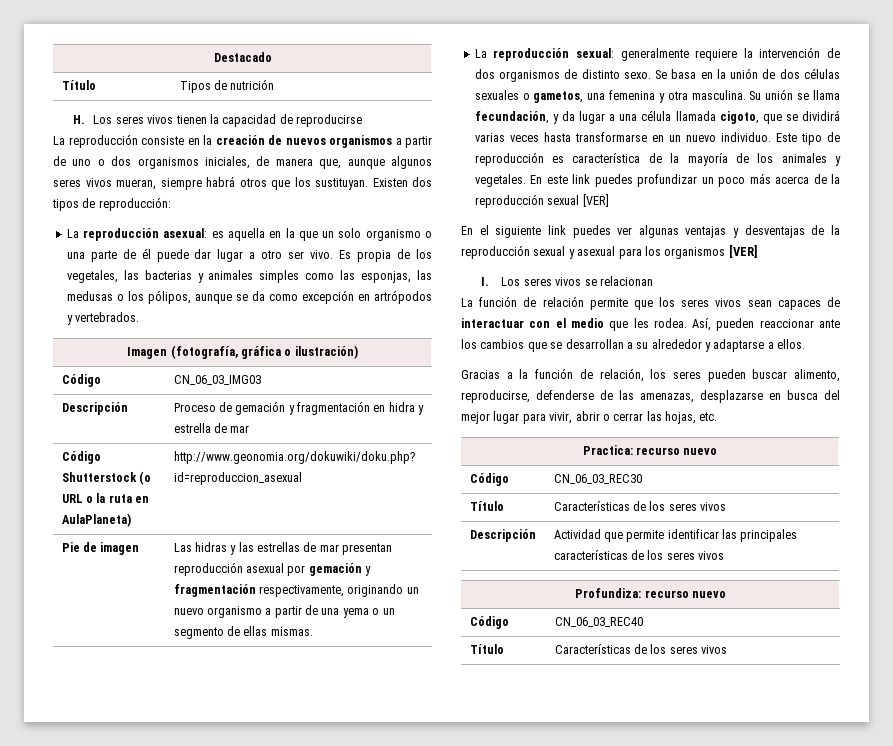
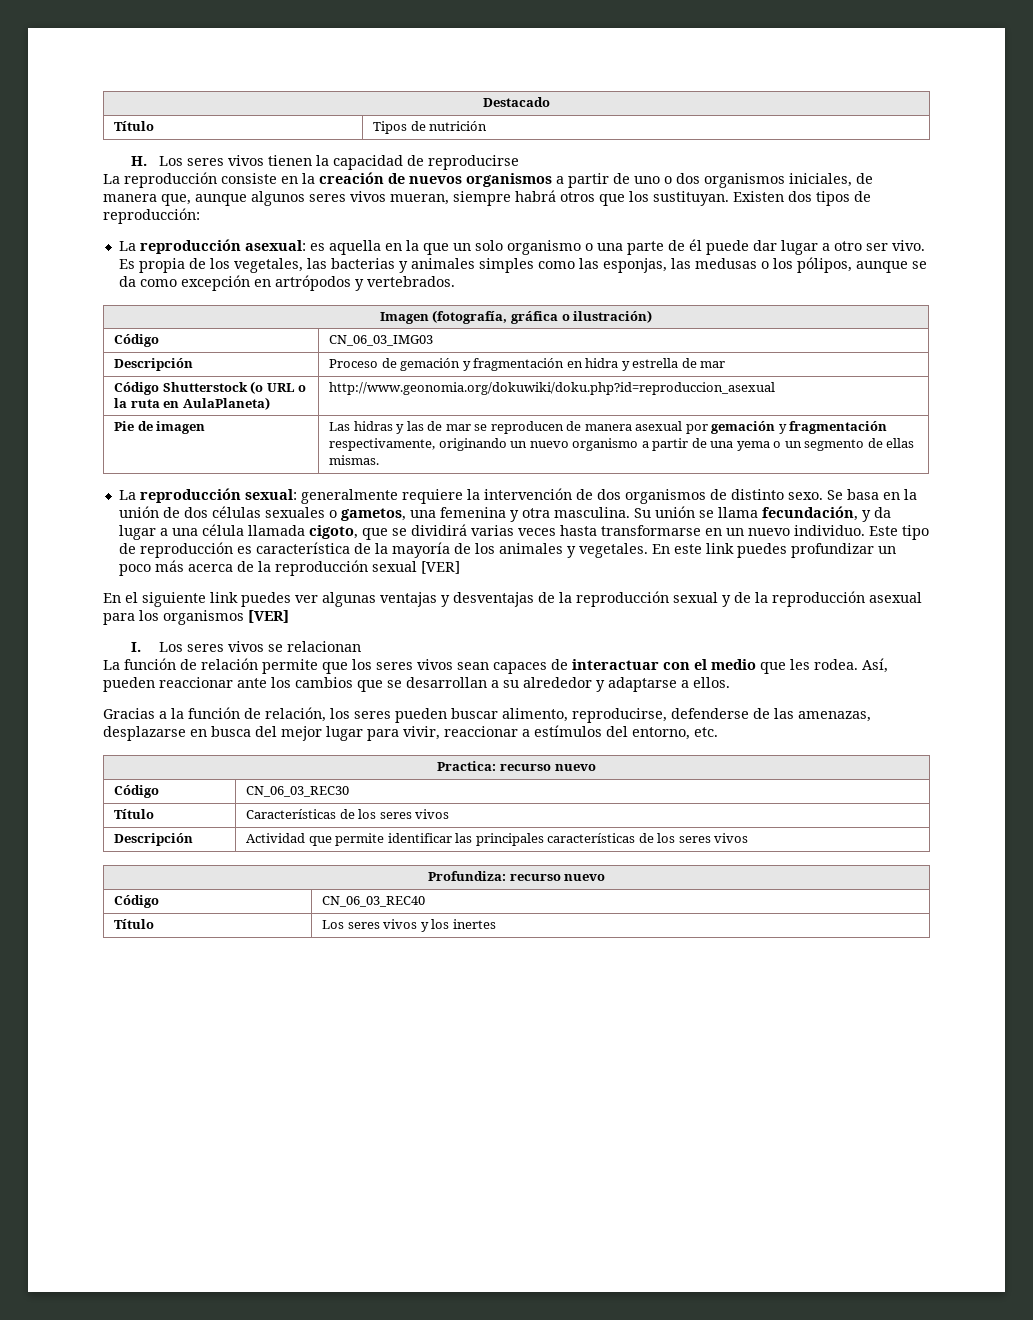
- Pie de imagen | Las hidras y las estrellas de mar presentan reproducción asexual por gemación y fragmentación respectivamente, originando un nuevo organismo a partir de una yema o un segmento de ellas mismas.
+ Pie de imagen | Las hidras y las de mar se reproducen de manera asexual por gemación y fragmentación respectivamente, originando un nuevo organismo a partir de una yema o un segmento de ellas mismas.
- En el siguiente link puedes ver algunas ventajas y desventajas de la reproducción sexual y asexual para los organismos [VER]
+ En el siguiente link puedes ver algunas ventajas y desventajas de la reproducción sexual y de la reproducción asexual para los organismos [VER]
- Gracias a la función de relación, los seres pueden buscar alimento, reproducirse, defenderse de las amenazas, desplazarse en busca del mejor lugar para vivir, abrir o cerrar las hojas, etc.
+ Gracias a la función de relación, los seres pueden buscar alimento, reproducirse, defenderse de las amenazas, desplazarse en busca del mejor lugar para vivir, reaccionar a estímulos del entorno, etc.
  Código | CN_06_03_REC40
- Título | Características de los seres vivos
+ Título | Los seres vivos y los inertes

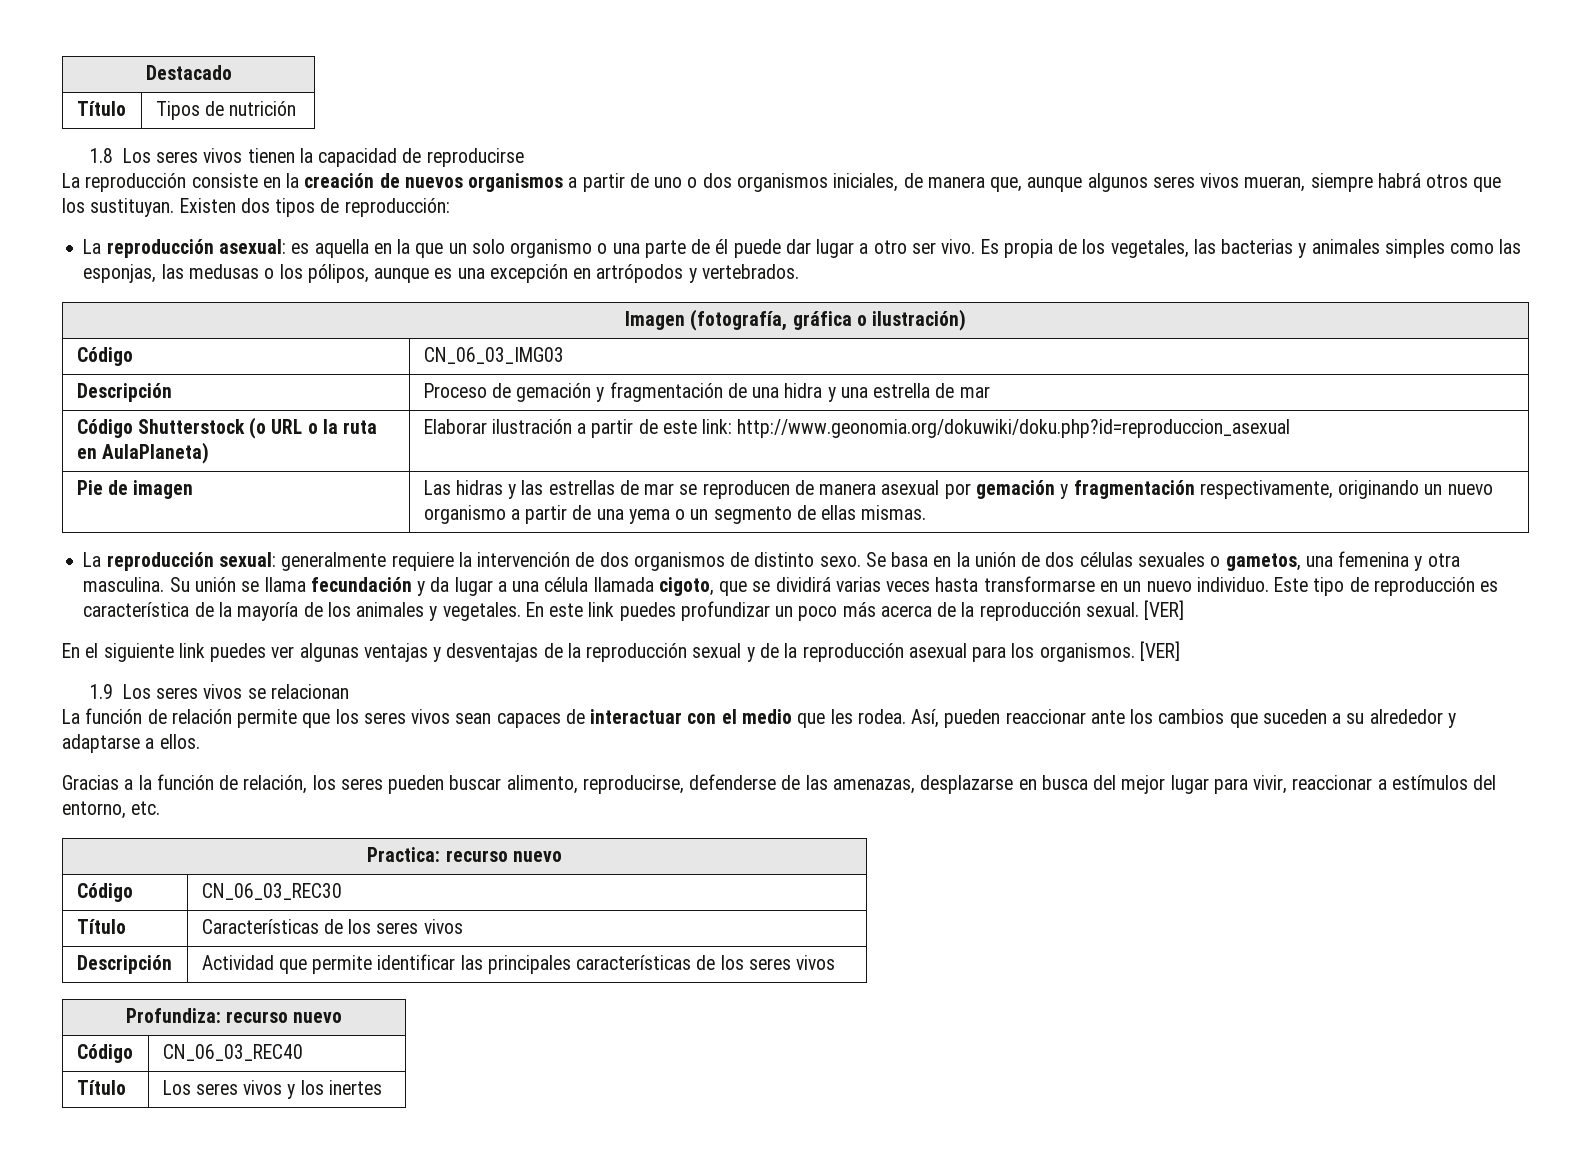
- H. Los seres vivos tienen la capacidad de reproducirse
+ 1.8 Los seres vivos tienen la capacidad de reproducirse
- Es propia de los vegetales, las bacterias y animales simples como las esponjas, las medusas o los pólipos, aunque se da como excepción en artrópodos y vertebrados.
+ Es propia de los vegetales, las bacterias y animales simples como las esponjas, las medusas o los pólipos, aunque es una excepción en artrópodos y vertebrados.
- Descripción | Proceso de gemación y fragmentación en hidra y estrella de mar
+ Descripción | Proceso de gemación y fragmentación de una hidra y una estrella de mar
- Código Shutterstock (o URL o la ruta en AulaPlaneta) | http://www.geonomia.org/dokuwiki/doku.php?id=reproduccion_asexual
+ Código Shutterstock (o URL o la ruta en AulaPlaneta) | Elaborar ilustración a partir de este link: http://www.geonomia.org/dokuwiki/doku.php?id=reproduccion_asexual
- Pie de imagen | Las hidras y las de mar se reproducen de manera asexual por gemación y fragmentación respectivamente, originando un nuevo organismo a partir de una yema o un segmento de ellas mismas.
+ Pie de imagen | Las hidras y las estrellas de mar se reproducen de manera asexual por gemación y fragmentación respectivamente, originando un nuevo organismo a partir de una yema o un segmento de ellas mismas.
- Su unión se llama fecundación, y da lugar a una célula llamada cigoto, que se dividirá varias veces hasta transformarse en un nuevo individuo.
+ Su unión se llama fecundación y da lugar a una célula llamada cigoto, que se dividirá varias veces hasta transformarse en un nuevo individuo.
- En este link puedes profundizar un poco más acerca de la reproducción sexual [VER]
+ En este link puedes profundizar un poco más acerca de la reproducción sexual. [VER]
- En el siguiente link puedes ver algunas ventajas y desventajas de la reproducción sexual y de la reproducción asexual para los organismos [VER]
- I. Los seres vivos se relacionan
+ En el siguiente link puedes ver algunas ventajas y desventajas de la reproducción sexual y de la reproducción asexual para los organismos. [VER]
+ 1.9 Los seres vivos se relacionan
- Así, pueden reaccionar ante los cambios que se desarrollan a su alrededor y adaptarse a ellos.
+ Así, pueden reaccionar ante los cambios que suceden a su alrededor y adaptarse a ellos.

